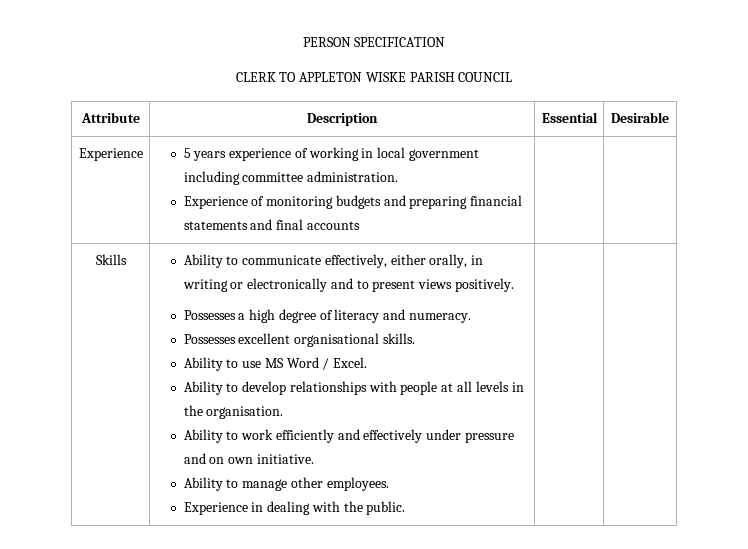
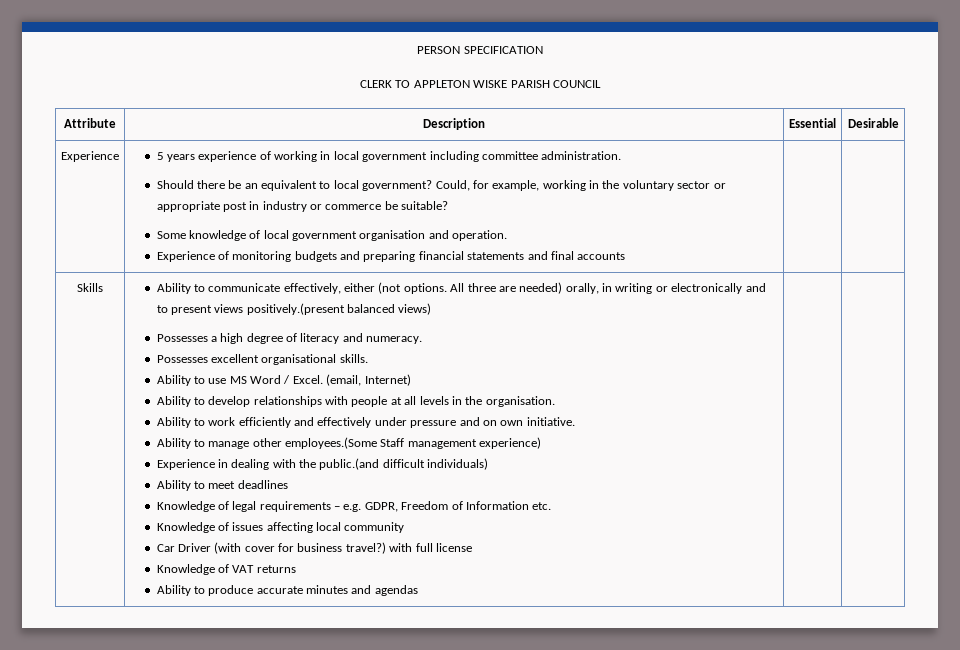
+ Should there be an equivalent to local government? Could, for example, working in the voluntary sector or appropriate post in industry or commerce be suitable?
+ Some knowledge of local government organisation and operation.
- Ability to communicate effectively, either orally, in writing or electronically and to present views positively.
+ Ability to communicate effectively, either (not options. All three are needed) orally, in writing or electronically and to present views positively.(present balanced views)
+ (email, Internet)
- Ability to manage other employees.
+ Ability to manage other employees.(Some Staff management experience)
- Experience in dealing with the public.
+ Experience in dealing with the public.(and difficult individuals)
+ Ability to meet deadlines
+ Knowledge of legal requirements – e.g. GDPR, Freedom of Information etc.
+ Knowledge of issues affecting local community
+ Car Driver (with cover for business travel?) with full license
+ Knowledge of VAT returns
+ Ability to produce accurate minutes and agendas

